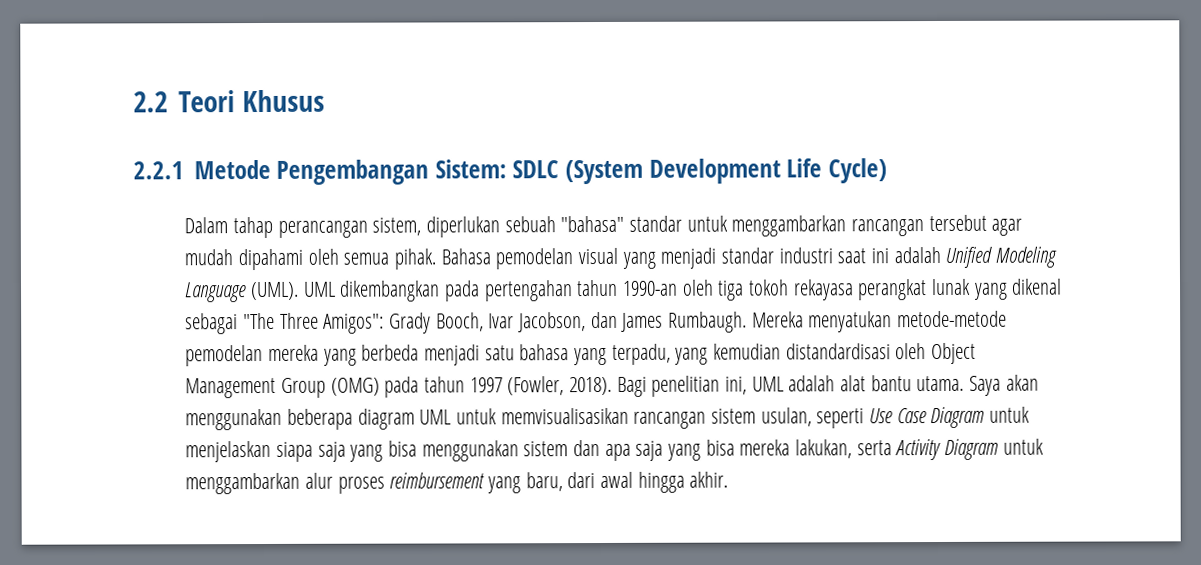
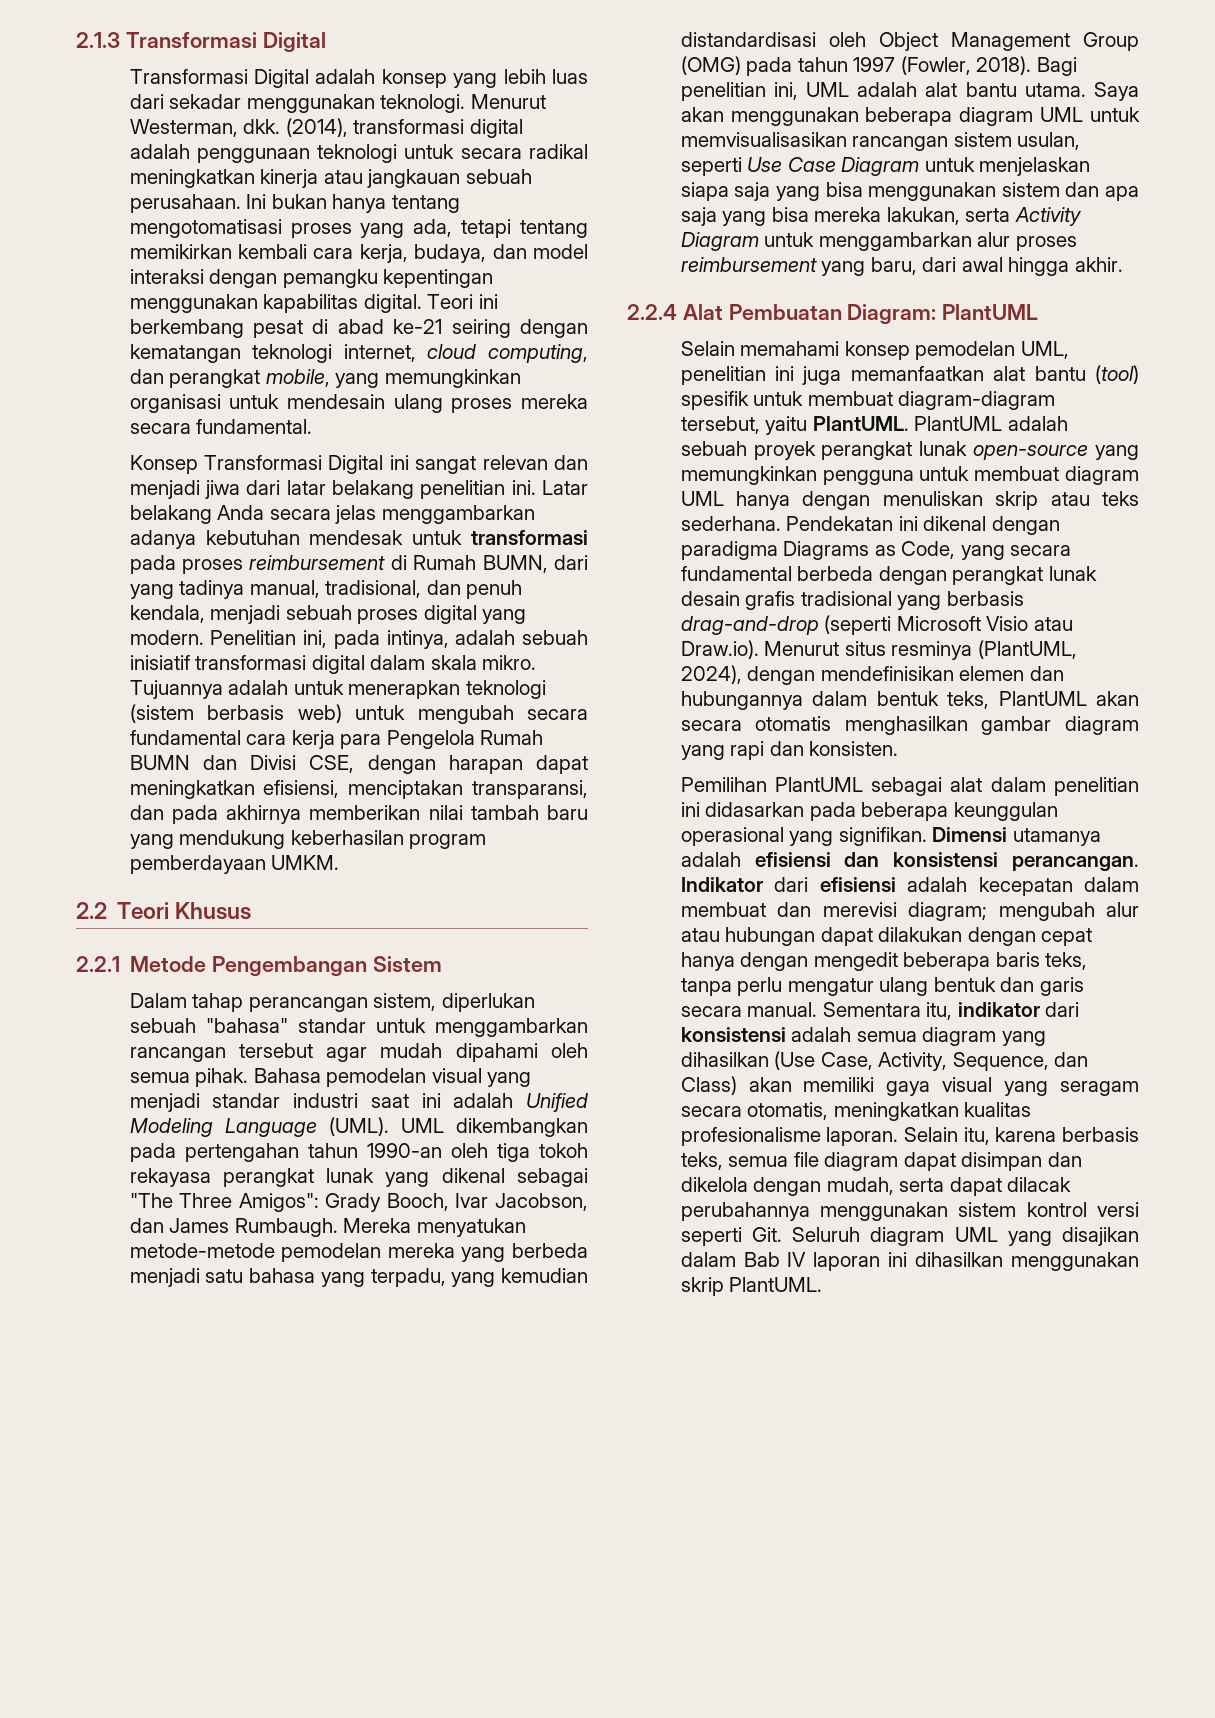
+ 2.1.3 Transformasi Digital
+ Transformasi Digital adalah konsep yang lebih luas dari sekadar menggunakan teknologi. Menurut Westerman, dkk. (2014), transformasi digital adalah penggunaan teknologi untuk secara radikal meningkatkan kinerja atau jangkauan sebuah perusahaan. Ini bukan hanya tentang mengotomatisasi proses yang ada, tetapi tentang memikirkan kembali cara kerja, budaya, dan model interaksi dengan pemangku kepentingan menggunakan kapabilitas digital. Teori ini berkembang pesat di abad ke-21 seiring dengan kematangan teknologi internet, cloud computing, dan perangkat mobile, yang memungkinkan organisasi untuk mendesain ulang proses mereka secara fundamental.
+ Konsep Transformasi Digital ini sangat relevan dan menjadi jiwa dari latar belakang penelitian ini. Latar belakang Anda secara jelas menggambarkan adanya kebutuhan mendesak untuk transformasi pada proses reimbursement di Rumah BUMN, dari yang tadinya manual, tradisional, dan penuh kendala, menjadi sebuah proses digital yang modern. Penelitian ini, pada intinya, adalah sebuah inisiatif transformasi digital dalam skala mikro. Tujuannya adalah untuk menerapkan teknologi (sistem berbasis web) untuk mengubah secara fundamental cara kerja para Pengelola Rumah BUMN dan Divisi CSE, dengan harapan dapat meningkatkan efisiensi, menciptakan transparansi, dan pada akhirnya memberikan nilai tambah baru yang mendukung keberhasilan program pemberdayaan UMKM.
- 2.2.1 Metode Pengembangan Sistem: SDLC (System Development Life Cycle)
+ 2.2.1 Metode Pengembangan Sistem
+ 2.2.4 Alat Pembuatan Diagram: PlantUML
+ Selain memahami konsep pemodelan UML, penelitian ini juga memanfaatkan alat bantu (tool) spesifik untuk membuat diagram-diagram tersebut, yaitu PlantUML. PlantUML adalah sebuah proyek perangkat lunak open-source yang memungkinkan pengguna untuk membuat diagram UML hanya dengan menuliskan skrip atau teks sederhana. Pendekatan ini dikenal dengan paradigma Diagrams as Code, yang secara fundamental berbeda dengan perangkat lunak desain grafis tradisional yang berbasis drag-and-drop (seperti Microsoft Visio atau Draw.io). Menurut situs resminya (PlantUML, 2024), dengan mendefinisikan elemen dan hubungannya dalam bentuk teks, PlantUML akan secara otomatis menghasilkan gambar diagram yang rapi dan konsisten.
+ Pemilihan PlantUML sebagai alat dalam penelitian ini didasarkan pada beberapa keunggulan operasional yang signifikan. Dimensi utamanya adalah efisiensi dan konsistensi perancangan. Indikator dari efisiensi adalah kecepatan dalam membuat dan merevisi diagram; mengubah alur atau hubungan dapat dilakukan dengan cepat hanya dengan mengedit beberapa baris teks, tanpa perlu mengatur ulang bentuk dan garis secara manual. Sementara itu, indikator dari konsistensi adalah semua diagram yang dihasilkan (Use Case, Activity, Sequence, dan Class) akan memiliki gaya visual yang seragam secara otomatis, meningkatkan kualitas profesionalisme laporan. Selain itu, karena berbasis teks, semua file diagram dapat disimpan dan dikelola dengan mudah, serta dapat dilacak perubahannya menggunakan sistem kontrol versi seperti Git. Seluruh diagram UML yang disajikan dalam Bab IV laporan ini dihasilkan menggunakan skrip PlantUML.

